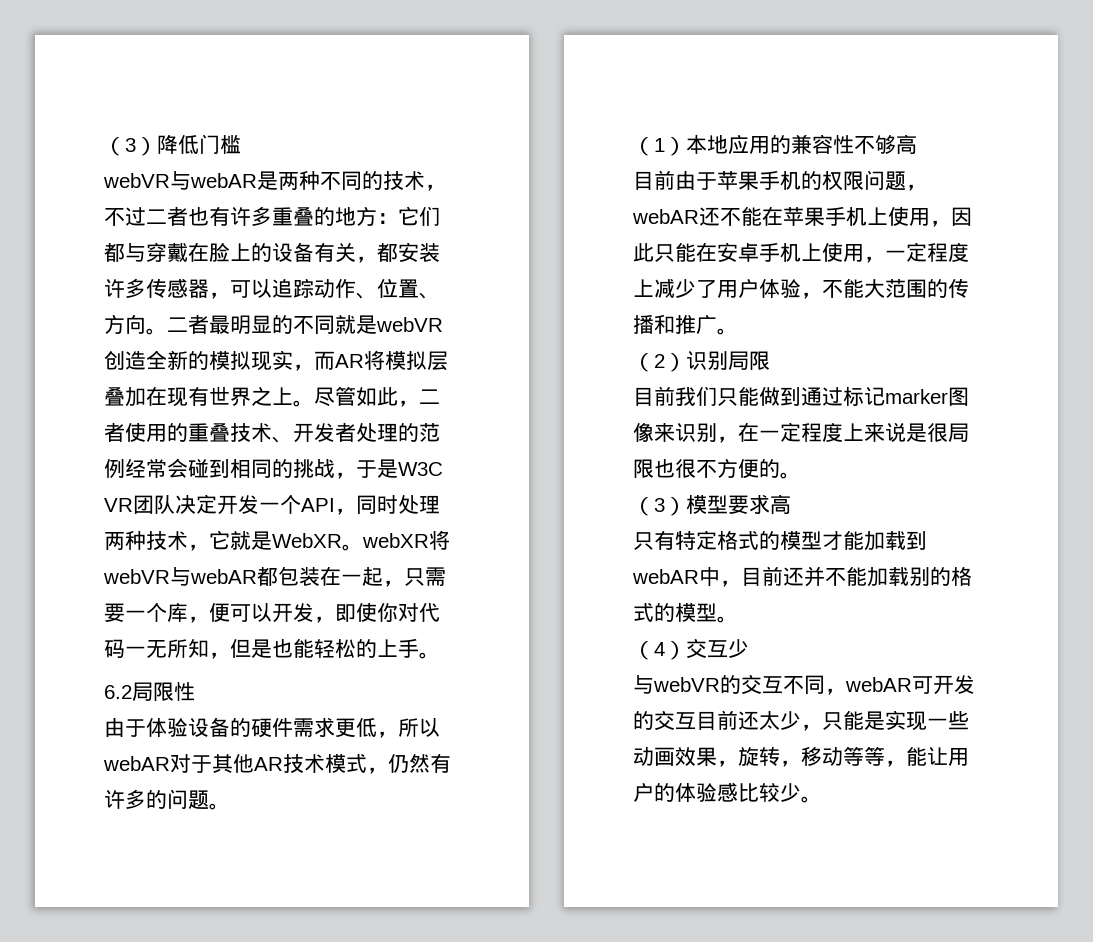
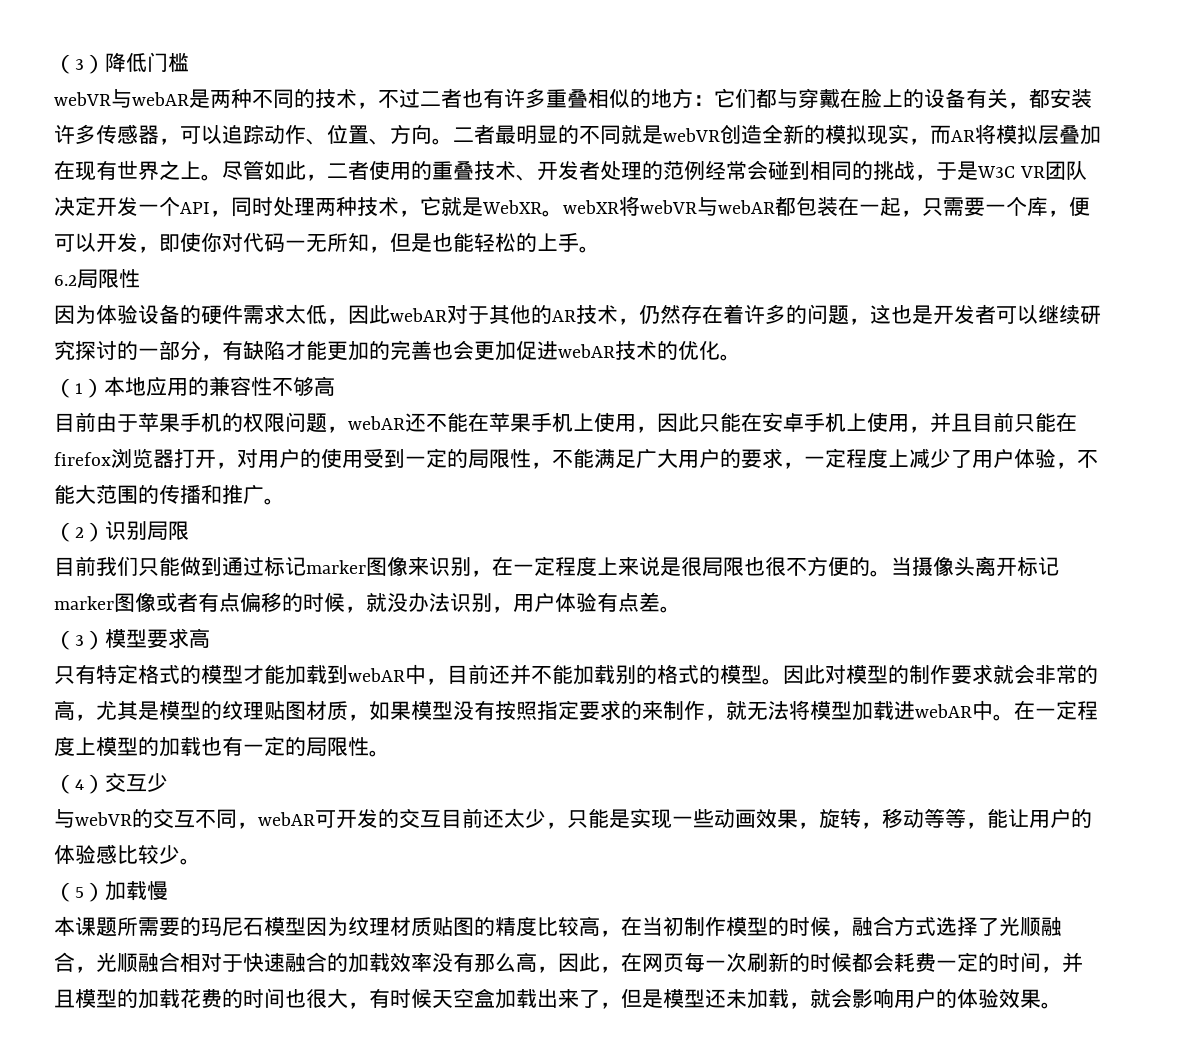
- webVR与webAR是两种不同的技术，不过二者也有许多重叠的地方：它们都与穿戴在脸上的设备有关，都安装许多传感器，可以追踪动作、位置、方向。
+ webVR与webAR是两种不同的技术，不过二者也有许多重叠相似的地方：它们都与穿戴在脸上的设备有关，都安装许多传感器，可以追踪动作、位置、方向。
- 由于体验设备的硬件需求更低，所以webAR对于其他AR技术模式，仍然有许多的问题。
+ 因为体验设备的硬件需求太低，因此webAR对于其他的AR技术，仍然存在着许多的问题，这也是开发者可以继续研究探讨的一部分，有缺陷才能更加的完善也会更加促进webAR技术的优化。
- 目前由于苹果手机的权限问题，webAR还不能在苹果手机上使用，因此只能在安卓手机上使用，一定程度上减少了用户体验，不能大范围的传播和推广。
+ 目前由于苹果手机的权限问题，webAR还不能在苹果手机上使用，因此只能在安卓手机上使用，并且目前只能在firefox浏览器打开，对用户的使用受到一定的局限性，不能满足广大用户的要求，一定程度上减少了用户体验，不能大范围的传播和推广。
+ 当摄像头离开标记marker图像或者有点偏移的时候，就没办法识别，用户体验有点差。
+ 因此对模型的制作要求就会非常的高，尤其是模型的纹理贴图材质，如果模型没有按照指定要求的来制作，就无法将模型加载进webAR中。在一定程度上模型的加载也有一定的局限性。
+ （5）加载慢
+ 本课题所需要的玛尼石模型因为纹理材质贴图的精度比较高，在当初制作模型的时候，融合方式选择了光顺融合，光顺融合相对于快速融合的加载效率没有那么高，因此，在网页每一次刷新的时候都会耗费一定的时间，并且模型的加载花费的时间也很大，有时候天空盒加载出来了，但是模型还未加载，就会影响用户的体验效果。

